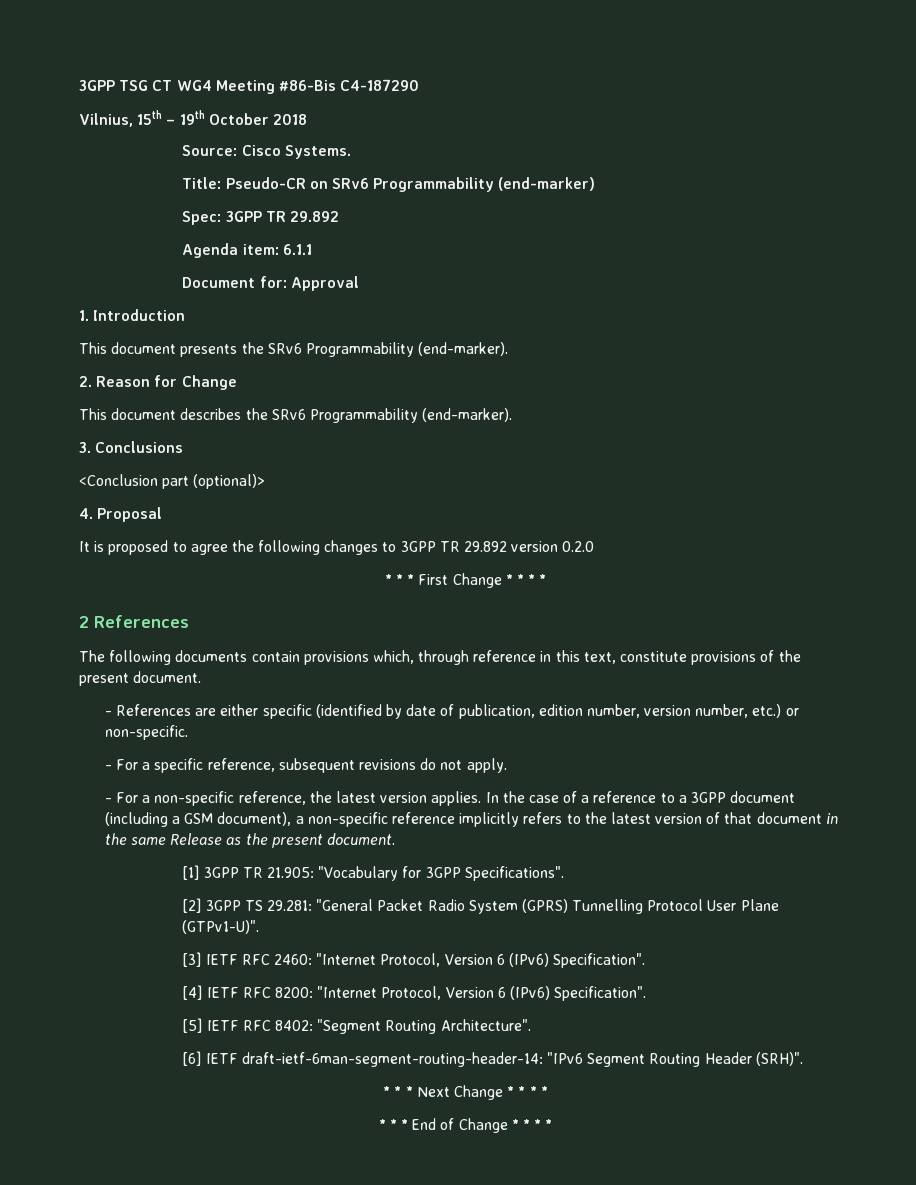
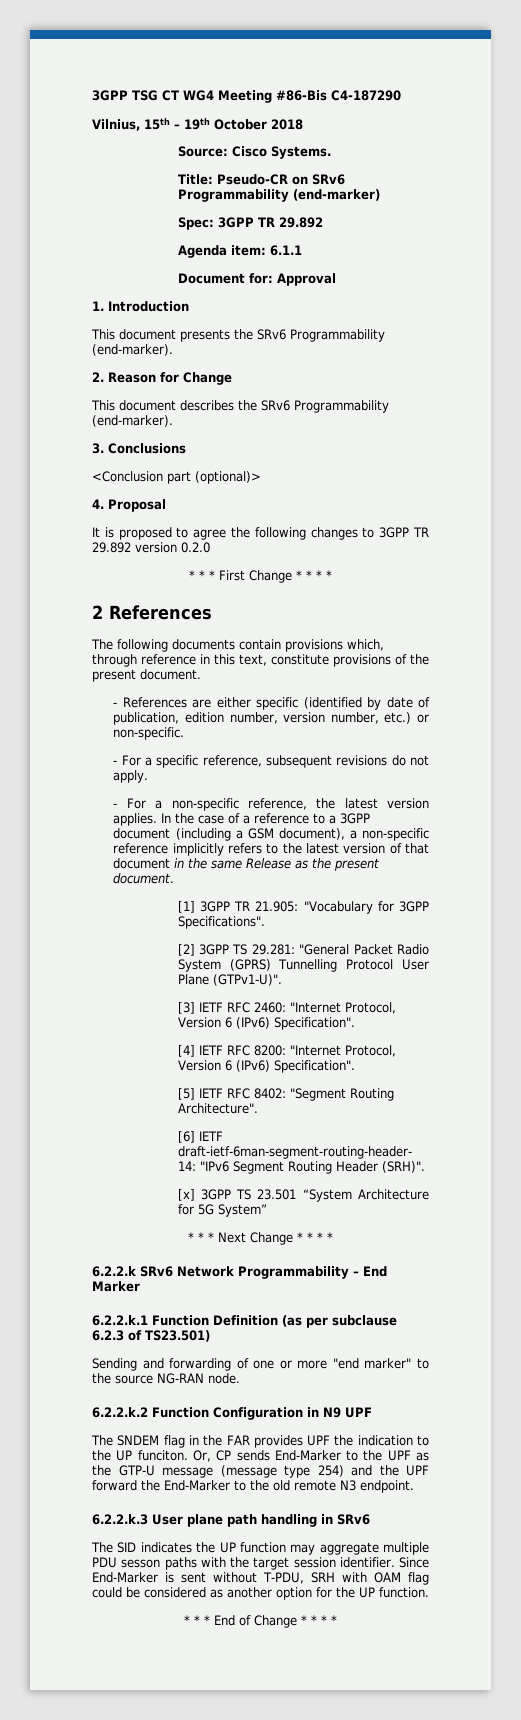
+ [x] 3GPP TS 23.501 “System Architecture for 5G System”
+ 6.2.2.k SRv6 Network Programmability – End Marker
+ 6.2.2.k.1 Function Definition (as per subclause 6.2.3 of TS23.501)
+ Sending and forwarding of one or more "end marker" to the source NG-RAN node.
+ 6.2.2.k.2 Function Configuration in N9 UPF
+ The SNDEM flag in the FAR provides UPF the indication to the UP funciton. Or, CP sends End-Marker to the UPF as the GTP-U message (message type 254) and the UPF forward the End-Marker to the old remote N3 endpoint.
+ 6.2.2.k.3 User plane path handling in SRv6
+ The SID indicates the UP function may aggregate multiple PDU sesson paths with the target session identifier. Since End-Marker is sent without T-PDU, SRH with OAM flag could be considered as another option for the UP function.

